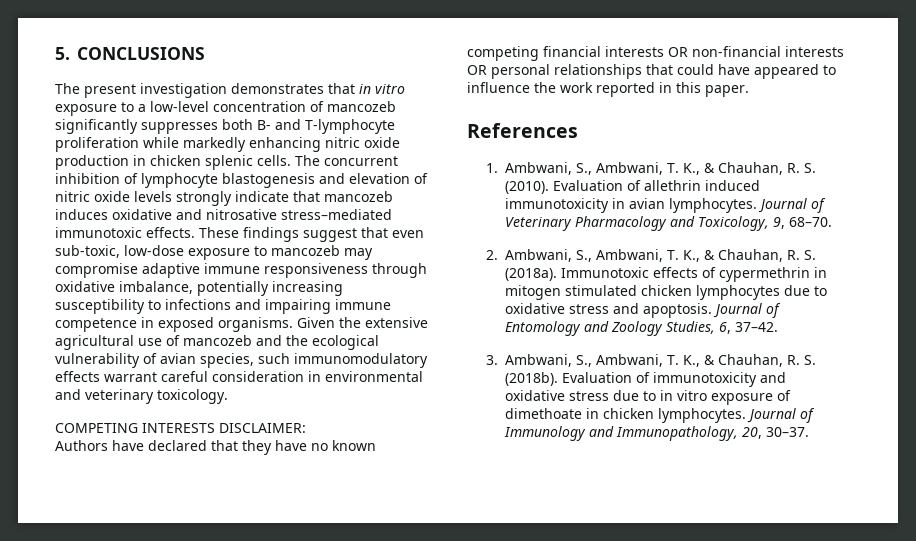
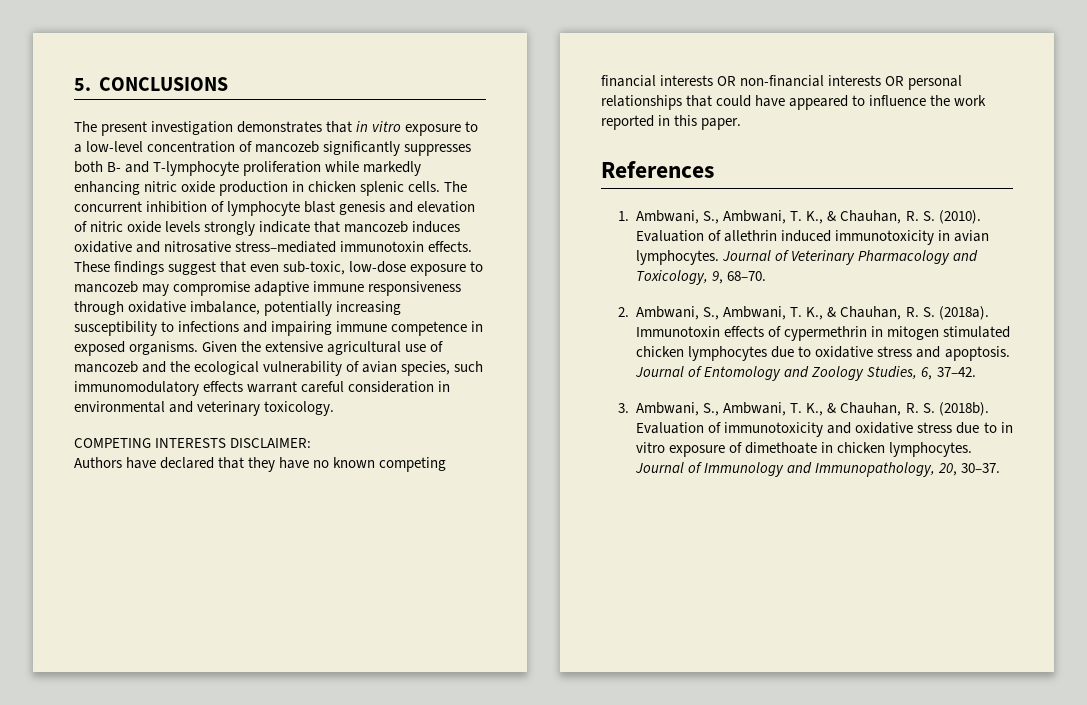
- The concurrent inhibition of lymphocyte blastogenesis and elevation of nitric oxide levels strongly indicate that mancozeb induces oxidative and nitrosative stress–mediated immunotoxic effects.
+ The concurrent inhibition of lymphocyte blast genesis and elevation of nitric oxide levels strongly indicate that mancozeb induces oxidative and nitrosative stress–mediated immunotoxin effects.
- Immunotoxic effects of cypermethrin in mitogen stimulated chicken lymphocytes due to oxidative stress and apoptosis.
+ Immunotoxin effects of cypermethrin in mitogen stimulated chicken lymphocytes due to oxidative stress and apoptosis.

